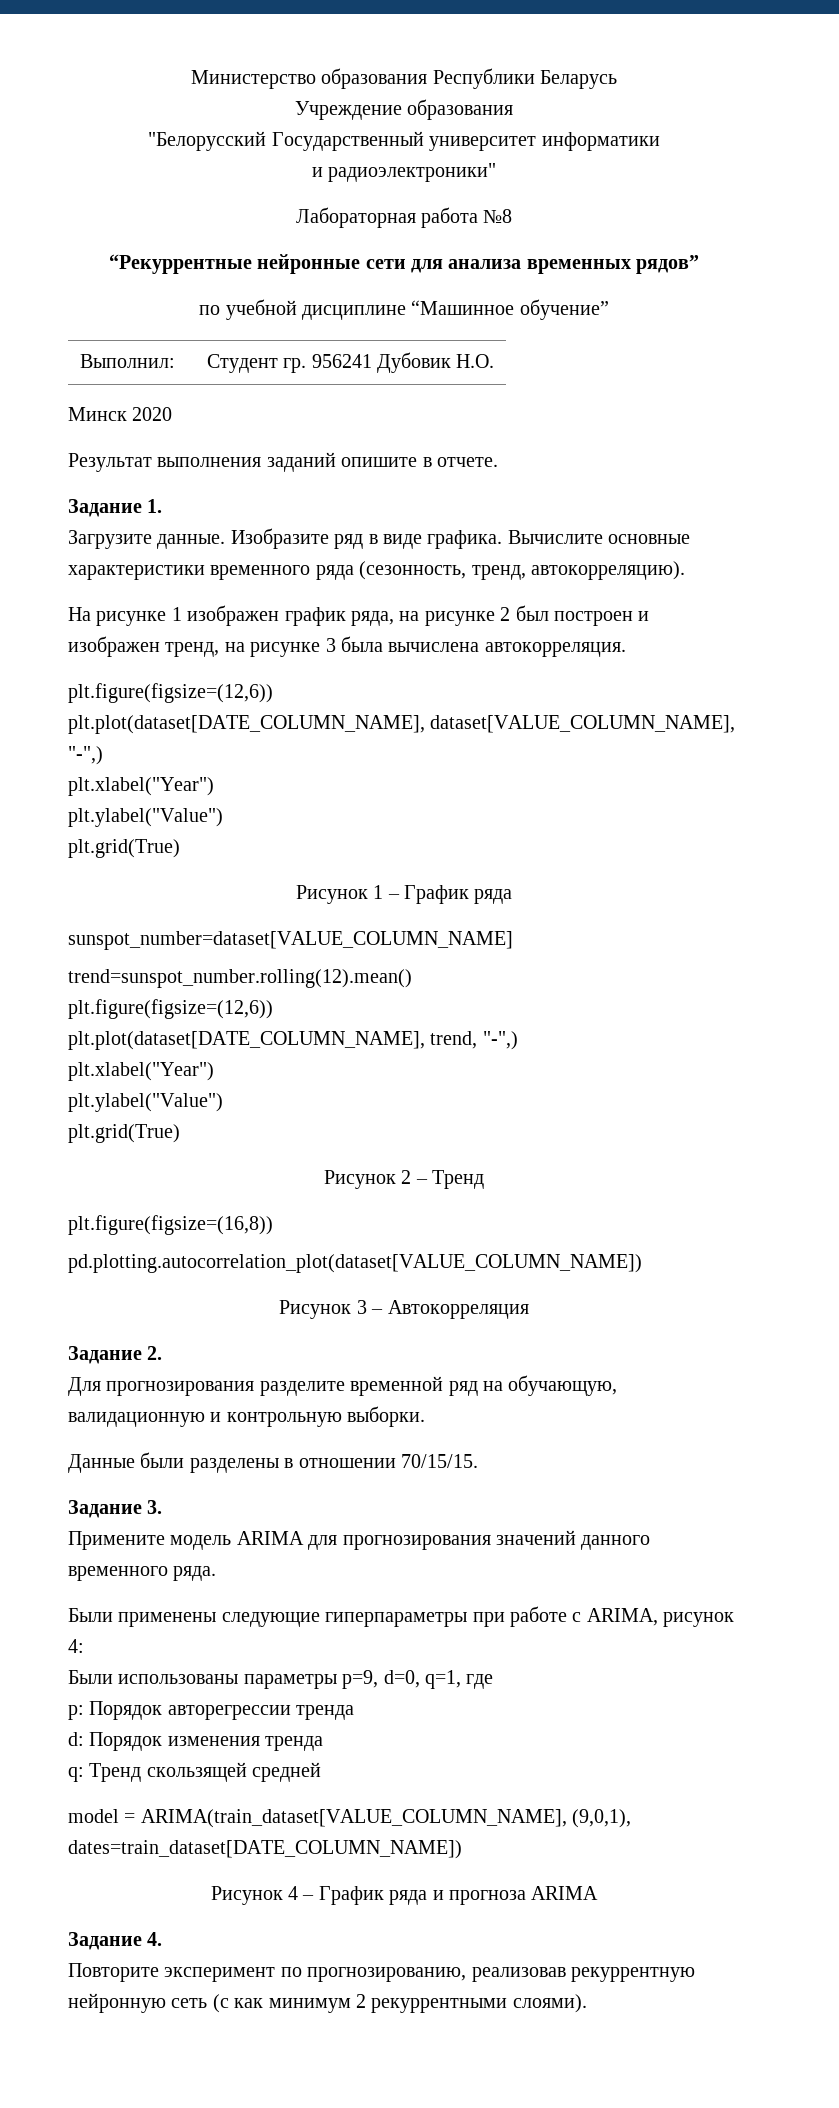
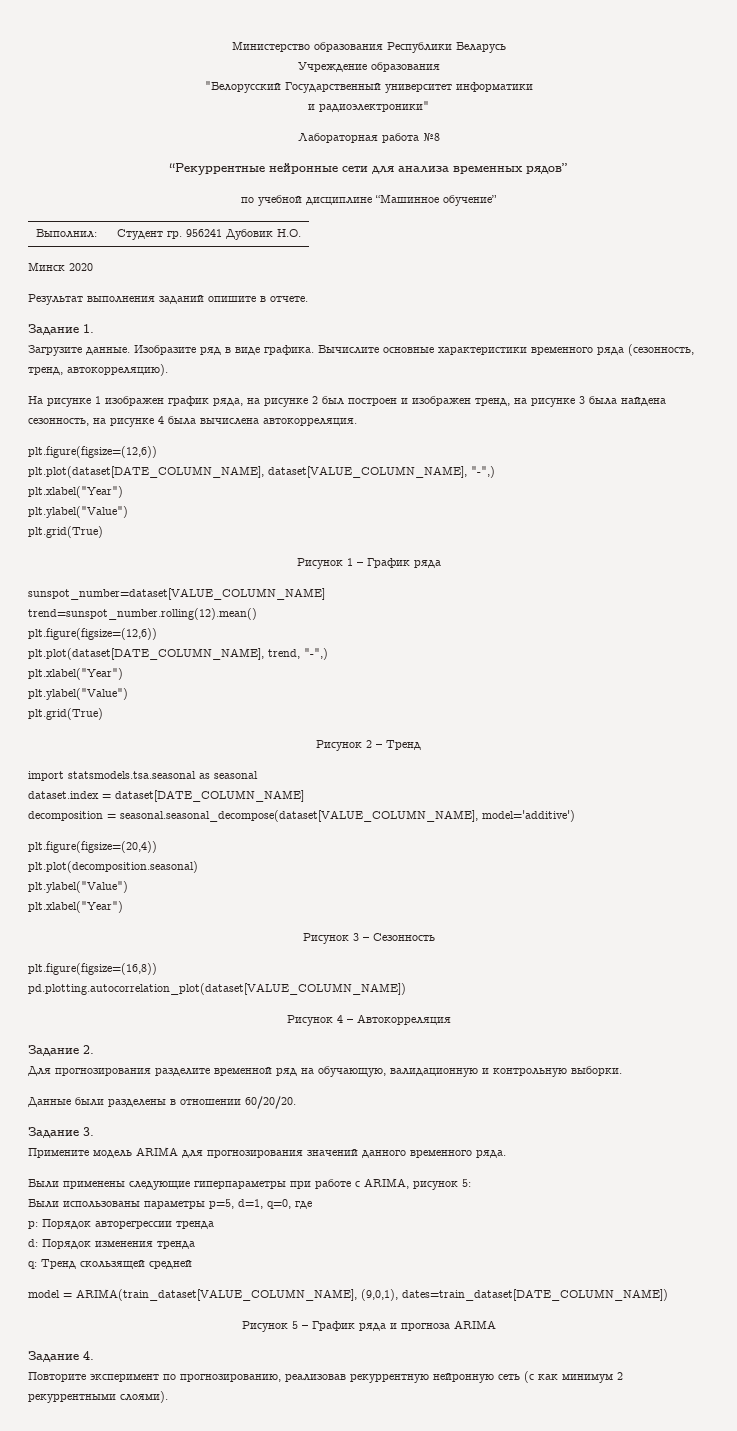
- На рисунке 1 изображен график ряда, на рисунке 2 был построен и изображен тренд, на рисунке 3 была вычислена автокорреляция.
+ На рисунке 1 изображен график ряда, на рисунке 2 был построен и изображен тренд, на рисунке 3 была найдена сезонность, на рисунке 4 была вычислена автокорреляция.
+ import statsmodels.tsa.seasonal as seasonal
+ dataset.index = dataset[DATE_COLUMN_NAME]
+ decomposition = seasonal.seasonal_decompose(dataset[VALUE_COLUMN_NAME], model='additive')
+ plt.figure(figsize=(20,4))
+ plt.plot(decomposition.seasonal)
+ plt.ylabel("Value")
+ plt.xlabel("Year")
+ Рисунок 3 – Сезонность
- Рисунок 3 – Автокорреляция
+ Рисунок 4 – Автокорреляция
- Данные были разделены в отношении 70/15/15.
+ Данные были разделены в отношении 60/20/20.
- Были применены следующие гиперпараметры при работе с ARIMA, рисунок 4:
+ Были применены следующие гиперпараметры при работе с ARIMA, рисунок 5:
- Были использованы параметры p=9, d=0, q=1, где
+ Были использованы параметры p=5, d=1, q=0, где
- Рисунок 4 – График ряда и прогноза ARIMA
+ Рисунок 5 – График ряда и прогноза ARIMA

